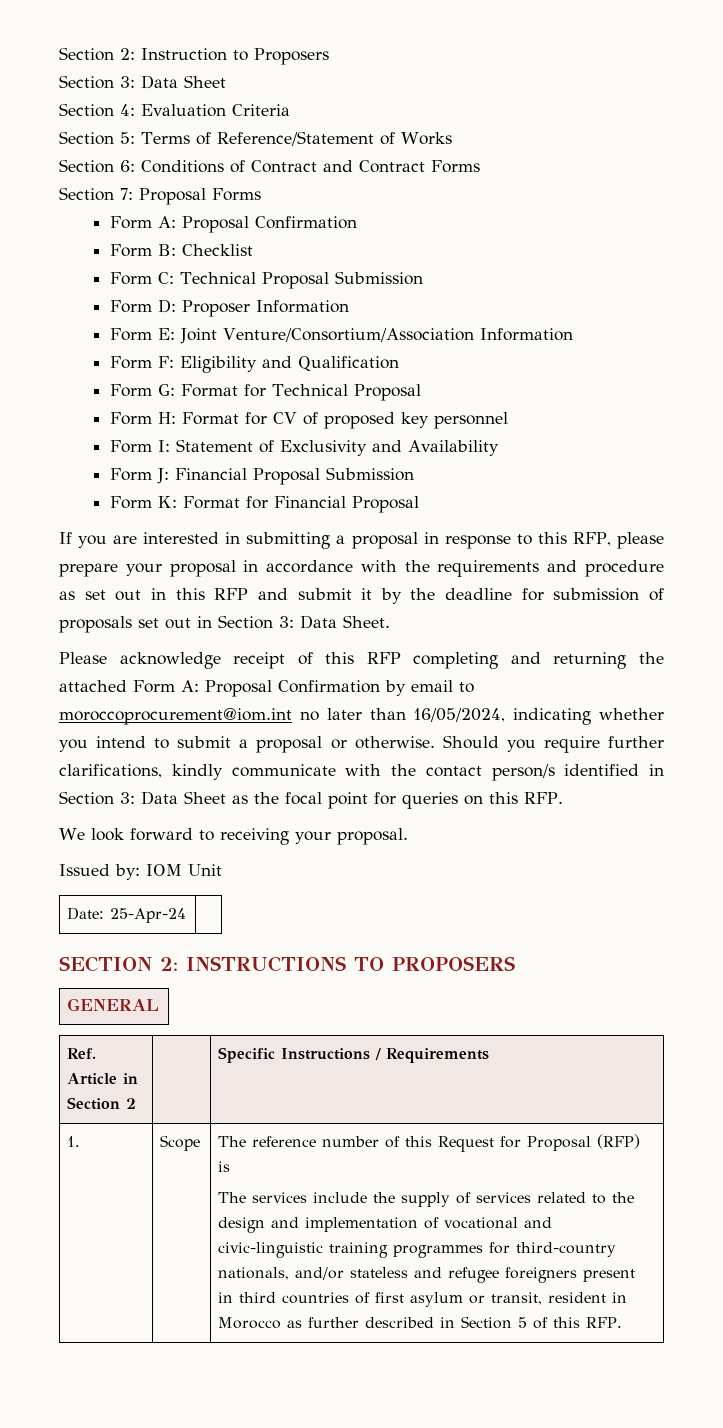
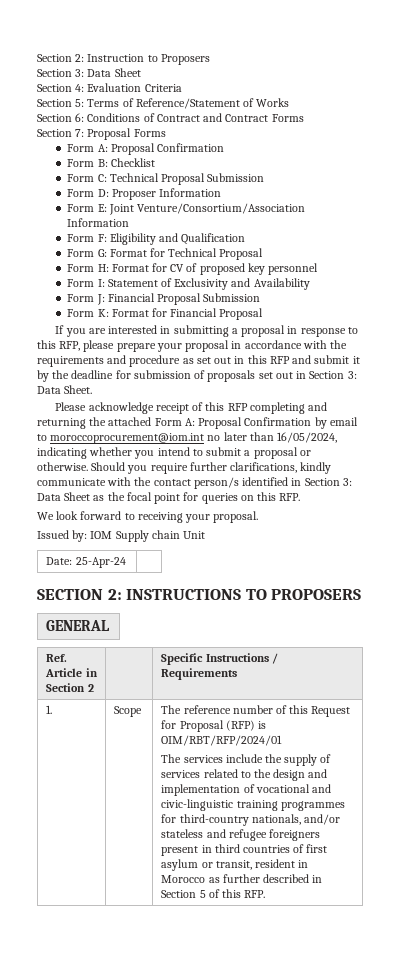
- Issued by: IOM Unit
+ Issued by: IOM Supply chain Unit
- The reference number of this Request for Proposal (RFP) is
+ The reference number of this Request for Proposal (RFP) is OIM/RBT/RFP/2024/01

